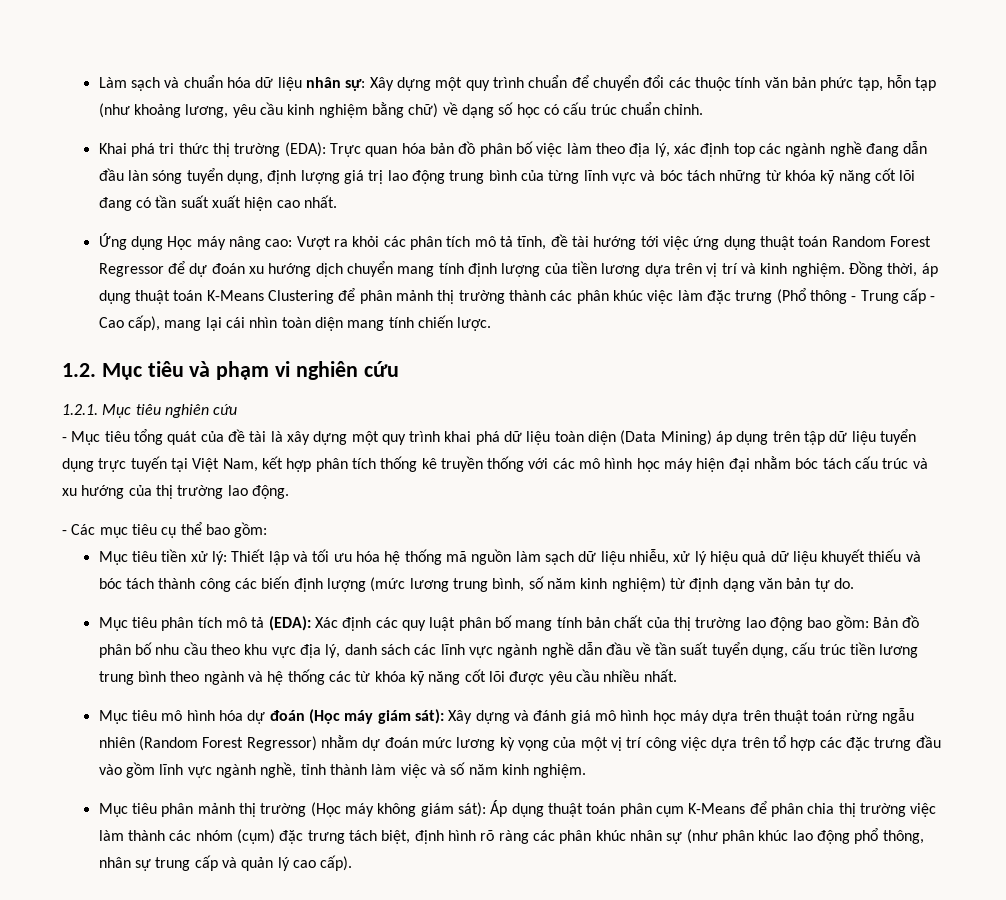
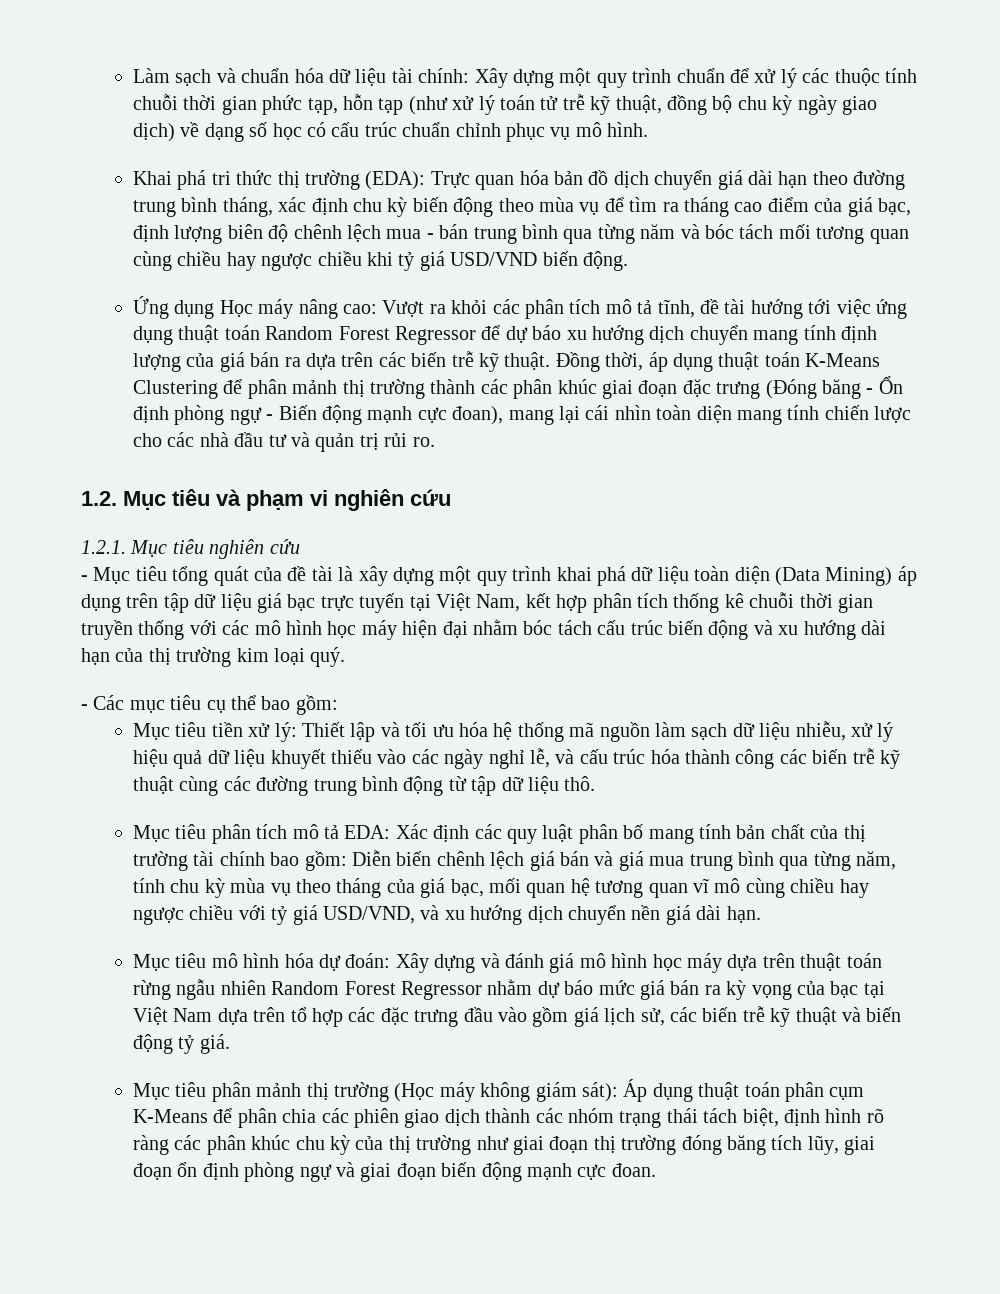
- Làm sạch và chuẩn hóa dữ liệu nhân sự: Xây dựng một quy trình chuẩn để chuyển đổi các thuộc tính văn bản phức tạp, hỗn tạp (như khoảng lương, yêu cầu kinh nghiệm bằng chữ) về dạng số học có cấu trúc chuẩn chỉnh.
+ Làm sạch và chuẩn hóa dữ liệu tài chính: Xây dựng một quy trình chuẩn để xử lý các thuộc tính chuỗi thời gian phức tạp, hỗn tạp (như xử lý toán tử trễ kỹ thuật, đồng bộ chu kỳ ngày giao dịch) về dạng số học có cấu trúc chuẩn chỉnh phục vụ mô hình.
- Khai phá tri thức thị trường (EDA): Trực quan hóa bản đồ phân bố việc làm theo địa lý, xác định top các ngành nghề đang dẫn đầu làn sóng tuyển dụng, định lượng giá trị lao động trung bình của từng lĩnh vực và bóc tách những từ khóa kỹ năng cốt lõi đang có tần suất xuất hiện cao nhất.
+ Khai phá tri thức thị trường (EDA): Trực quan hóa bản đồ dịch chuyển giá dài hạn theo đường trung bình tháng, xác định chu kỳ biến động theo mùa vụ để tìm ra tháng cao điểm của giá bạc, định lượng biên độ chênh lệch mua - bán trung bình qua từng năm và bóc tách mối tương quan cùng chiều hay ngược chiều khi tỷ giá USD/VND biến động.
- Ứng dụng Học máy nâng cao: Vượt ra khỏi các phân tích mô tả tĩnh, đề tài hướng tới việc ứng dụng thuật toán Random Forest Regressor để dự đoán xu hướng dịch chuyển mang tính định lượng của tiền lương dựa trên vị trí và kinh nghiệm.
+ Ứng dụng Học máy nâng cao: Vượt ra khỏi các phân tích mô tả tĩnh, đề tài hướng tới việc ứng dụng thuật toán Random Forest Regressor để dự báo xu hướng dịch chuyển mang tính định lượng của giá bán ra dựa trên các biến trễ kỹ thuật.
- Đồng thời, áp dụng thuật toán K-Means Clustering để phân mảnh thị trường thành các phân khúc việc làm đặc trưng (Phổ thông - Trung cấp - Cao cấp), mang lại cái nhìn toàn diện mang tính chiến lược.
+ Đồng thời, áp dụng thuật toán K-Means Clustering để phân mảnh thị trường thành các phân khúc giai đoạn đặc trưng (Đóng băng - Ổn định phòng ngự - Biến động mạnh cực đoan), mang lại cái nhìn toàn diện mang tính chiến lược cho các nhà đầu tư và quản trị rủi ro.
- - Mục tiêu tổng quát của đề tài là xây dựng một quy trình khai phá dữ liệu toàn diện (Data Mining) áp dụng trên tập dữ liệu tuyển dụng trực tuyến tại Việt Nam, kết hợp phân tích thống kê truyền thống với các mô hình học máy hiện đại nhằm bóc tách cấu trúc và xu hướng của thị trường lao động.
+ - Mục tiêu tổng quát của đề tài là xây dựng một quy trình khai phá dữ liệu toàn diện (Data Mining) áp dụng trên tập dữ liệu giá bạc trực tuyến tại Việt Nam, kết hợp phân tích thống kê chuỗi thời gian truyền thống với các mô hình học máy hiện đại nhằm bóc tách cấu trúc biến động và xu hướng dài hạn của thị trường kim loại quý.
- Mục tiêu tiền xử lý: Thiết lập và tối ưu hóa hệ thống mã nguồn làm sạch dữ liệu nhiễu, xử lý hiệu quả dữ liệu khuyết thiếu và bóc tách thành công các biến định lượng (mức lương trung bình, số năm kinh nghiệm) từ định dạng văn bản tự do.
+ Mục tiêu tiền xử lý: Thiết lập và tối ưu hóa hệ thống mã nguồn làm sạch dữ liệu nhiễu, xử lý hiệu quả dữ liệu khuyết thiếu vào các ngày nghỉ lễ, và cấu trúc hóa thành công các biến trễ kỹ thuật cùng các đường trung bình động từ tập dữ liệu thô.
- Mục tiêu phân tích mô tả (EDA): Xác định các quy luật phân bố mang tính bản chất của thị trường lao động bao gồm: Bản đồ phân bố nhu cầu theo khu vực địa lý, danh sách các lĩnh vực ngành nghề dẫn đầu về tần suất tuyển dụng, cấu trúc tiền lương trung bình theo ngành và hệ thống các từ khóa kỹ năng cốt lõi được yêu cầu nhiều nhất.
+ Mục tiêu phân tích mô tả EDA: Xác định các quy luật phân bố mang tính bản chất của thị trường tài chính bao gồm: Diễn biến chênh lệch giá bán và giá mua trung bình qua từng năm, tính chu kỳ mùa vụ theo tháng của giá bạc, mối quan hệ tương quan vĩ mô cùng chiều hay ngược chiều với tỷ giá USD/VND, và xu hướng dịch chuyển nền giá dài hạn.
- Mục tiêu mô hình hóa dự đoán (Học máy giám sát): Xây dựng và đánh giá mô hình học máy dựa trên thuật toán rừng ngẫu nhiên (Random Forest Regressor) nhằm dự đoán mức lương kỳ vọng của một vị trí công việc dựa trên tổ hợp các đặc trưng đầu vào gồm lĩnh vực ngành nghề, tỉnh thành làm việc và số năm kinh nghiệm.
+ Mục tiêu mô hình hóa dự đoán: Xây dựng và đánh giá mô hình học máy dựa trên thuật toán rừng ngẫu nhiên Random Forest Regressor nhằm dự báo mức giá bán ra kỳ vọng của bạc tại Việt Nam dựa trên tổ hợp các đặc trưng đầu vào gồm giá lịch sử, các biến trễ kỹ thuật và biến động tỷ giá.
- Mục tiêu phân mảnh thị trường (Học máy không giám sát): Áp dụng thuật toán phân cụm K-Means để phân chia thị trường việc làm thành các nhóm (cụm) đặc trưng tách biệt, định hình rõ ràng các phân khúc nhân sự (như phân khúc lao động phổ thông, nhân sự trung cấp và quản lý cao cấp).
+ Mục tiêu phân mảnh thị trường (Học máy không giám sát): Áp dụng thuật toán phân cụm K-Means để phân chia các phiên giao dịch thành các nhóm trạng thái tách biệt, định hình rõ ràng các phân khúc chu kỳ của thị trường như giai đoạn thị trường đóng băng tích lũy, giai đoạn ổn định phòng ngự và giai đoạn biến động mạnh cực đoan.

